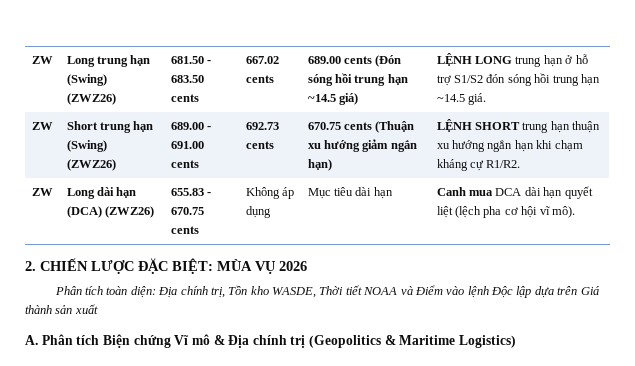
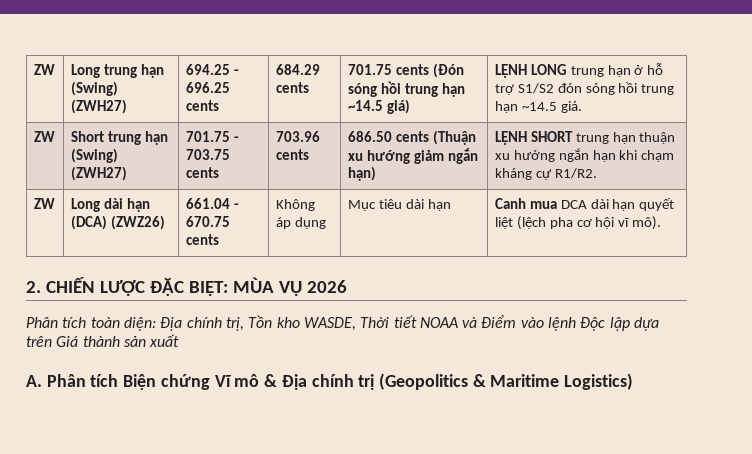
- ZW | Long trung hạn (Swing) (ZWZ26) | 681.50 - 683.50 cents | 667.02 cents | 689.00 cents (Đón sóng hồi trung hạn ~14.5 giá) | LỆNH LONG trung hạn ở hỗ trợ S1/S2 đón sóng hồi trung hạn ~14.5 giá.
+ ZW | Long trung hạn (Swing) (ZWH27) | 694.25 - 696.25 cents | 684.29 cents | 701.75 cents (Đón sóng hồi trung hạn ~14.5 giá) | LỆNH LONG trung hạn ở hỗ trợ S1/S2 đón sóng hồi trung hạn ~14.5 giá.
- ZW | Short trung hạn (Swing) (ZWZ26) | 689.00 - 691.00 cents | 692.73 cents | 670.75 cents (Thuận xu hướng giảm ngắn hạn) | LỆNH SHORT trung hạn thuận xu hướng ngắn hạn khi chạm kháng cự R1/R2.
+ ZW | Short trung hạn (Swing) (ZWH27) | 701.75 - 703.75 cents | 703.96 cents | 686.50 cents (Thuận xu hướng giảm ngắn hạn) | LỆNH SHORT trung hạn thuận xu hướng ngắn hạn khi chạm kháng cự R1/R2.
- ZW | Long dài hạn (DCA) (ZWZ26) | 655.83 - 670.75 cents | Không áp dụng | Mục tiêu dài hạn | Canh mua DCA dài hạn quyết liệt (lệch pha cơ hội vĩ mô).
+ ZW | Long dài hạn (DCA) (ZWZ26) | 661.04 - 670.75 cents | Không áp dụng | Mục tiêu dài hạn | Canh mua DCA dài hạn quyết liệt (lệch pha cơ hội vĩ mô).

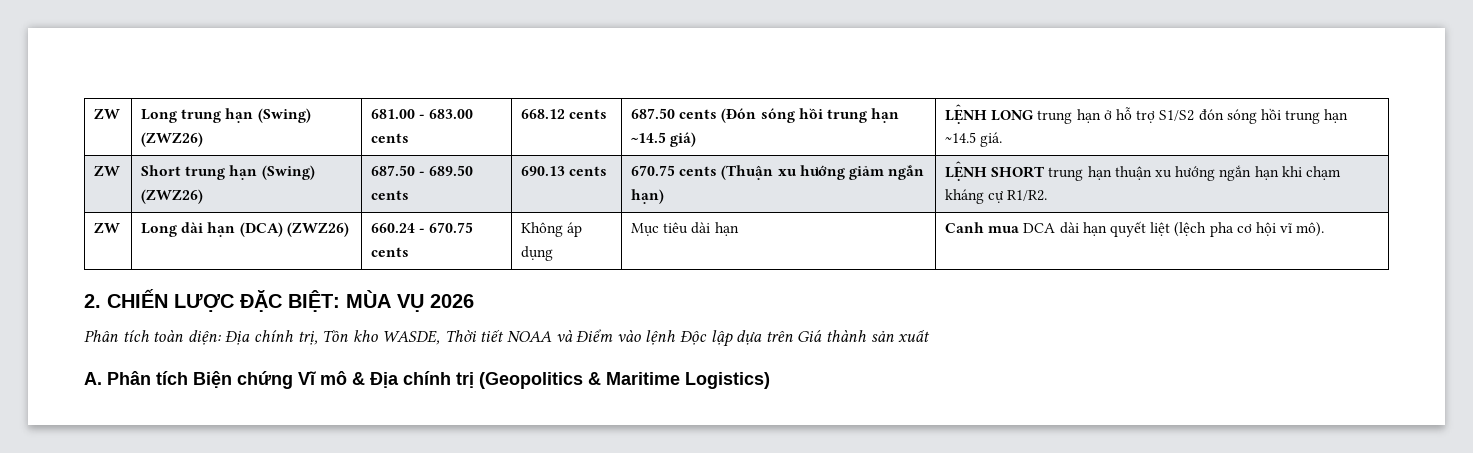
- ZW | Long trung hạn (Swing) (ZWH27) | 694.25 - 696.25 cents | 684.29 cents | 701.75 cents (Đón sóng hồi trung hạn ~14.5 giá) | LỆNH LONG trung hạn ở hỗ trợ S1/S2 đón sóng hồi trung hạn ~14.5 giá.
+ ZW | Long trung hạn (Swing) (ZWZ26) | 681.00 - 683.00 cents | 668.12 cents | 687.50 cents (Đón sóng hồi trung hạn ~14.5 giá) | LỆNH LONG trung hạn ở hỗ trợ S1/S2 đón sóng hồi trung hạn ~14.5 giá.
- ZW | Short trung hạn (Swing) (ZWH27) | 701.75 - 703.75 cents | 703.96 cents | 686.50 cents (Thuận xu hướng giảm ngắn hạn) | LỆNH SHORT trung hạn thuận xu hướng ngắn hạn khi chạm kháng cự R1/R2.
+ ZW | Short trung hạn (Swing) (ZWZ26) | 687.50 - 689.50 cents | 690.13 cents | 670.75 cents (Thuận xu hướng giảm ngắn hạn) | LỆNH SHORT trung hạn thuận xu hướng ngắn hạn khi chạm kháng cự R1/R2.
- ZW | Long dài hạn (DCA) (ZWZ26) | 661.04 - 670.75 cents | Không áp dụng | Mục tiêu dài hạn | Canh mua DCA dài hạn quyết liệt (lệch pha cơ hội vĩ mô).
+ ZW | Long dài hạn (DCA) (ZWZ26) | 660.24 - 670.75 cents | Không áp dụng | Mục tiêu dài hạn | Canh mua DCA dài hạn quyết liệt (lệch pha cơ hội vĩ mô).

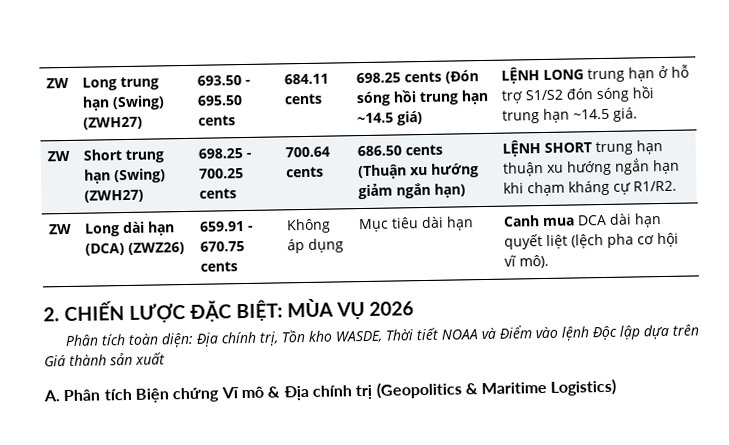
- ZW | Long trung hạn (Swing) (ZWZ26) | 681.00 - 683.00 cents | 668.12 cents | 687.50 cents (Đón sóng hồi trung hạn ~14.5 giá) | LỆNH LONG trung hạn ở hỗ trợ S1/S2 đón sóng hồi trung hạn ~14.5 giá.
+ ZW | Long trung hạn (Swing) (ZWH27) | 693.50 - 695.50 cents | 684.11 cents | 698.25 cents (Đón sóng hồi trung hạn ~14.5 giá) | LỆNH LONG trung hạn ở hỗ trợ S1/S2 đón sóng hồi trung hạn ~14.5 giá.
- ZW | Short trung hạn (Swing) (ZWZ26) | 687.50 - 689.50 cents | 690.13 cents | 670.75 cents (Thuận xu hướng giảm ngắn hạn) | LỆNH SHORT trung hạn thuận xu hướng ngắn hạn khi chạm kháng cự R1/R2.
+ ZW | Short trung hạn (Swing) (ZWH27) | 698.25 - 700.25 cents | 700.64 cents | 686.50 cents (Thuận xu hướng giảm ngắn hạn) | LỆNH SHORT trung hạn thuận xu hướng ngắn hạn khi chạm kháng cự R1/R2.
- ZW | Long dài hạn (DCA) (ZWZ26) | 660.24 - 670.75 cents | Không áp dụng | Mục tiêu dài hạn | Canh mua DCA dài hạn quyết liệt (lệch pha cơ hội vĩ mô).
+ ZW | Long dài hạn (DCA) (ZWZ26) | 659.91 - 670.75 cents | Không áp dụng | Mục tiêu dài hạn | Canh mua DCA dài hạn quyết liệt (lệch pha cơ hội vĩ mô).

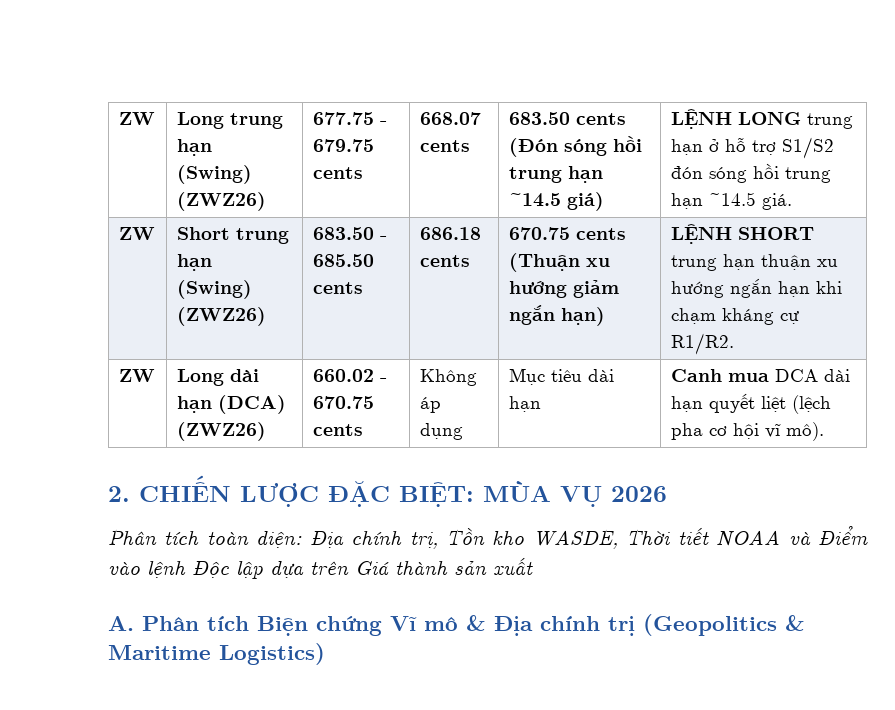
- ZW | Long trung hạn (Swing) (ZWH27) | 693.50 - 695.50 cents | 684.11 cents | 698.25 cents (Đón sóng hồi trung hạn ~14.5 giá) | LỆNH LONG trung hạn ở hỗ trợ S1/S2 đón sóng hồi trung hạn ~14.5 giá.
+ ZW | Long trung hạn (Swing) (ZWZ26) | 677.75 - 679.75 cents | 668.07 cents | 683.50 cents (Đón sóng hồi trung hạn ~14.5 giá) | LỆNH LONG trung hạn ở hỗ trợ S1/S2 đón sóng hồi trung hạn ~14.5 giá.
- ZW | Short trung hạn (Swing) (ZWH27) | 698.25 - 700.25 cents | 700.64 cents | 686.50 cents (Thuận xu hướng giảm ngắn hạn) | LỆNH SHORT trung hạn thuận xu hướng ngắn hạn khi chạm kháng cự R1/R2.
+ ZW | Short trung hạn (Swing) (ZWZ26) | 683.50 - 685.50 cents | 686.18 cents | 670.75 cents (Thuận xu hướng giảm ngắn hạn) | LỆNH SHORT trung hạn thuận xu hướng ngắn hạn khi chạm kháng cự R1/R2.
- ZW | Long dài hạn (DCA) (ZWZ26) | 659.91 - 670.75 cents | Không áp dụng | Mục tiêu dài hạn | Canh mua DCA dài hạn quyết liệt (lệch pha cơ hội vĩ mô).
+ ZW | Long dài hạn (DCA) (ZWZ26) | 660.02 - 670.75 cents | Không áp dụng | Mục tiêu dài hạn | Canh mua DCA dài hạn quyết liệt (lệch pha cơ hội vĩ mô).

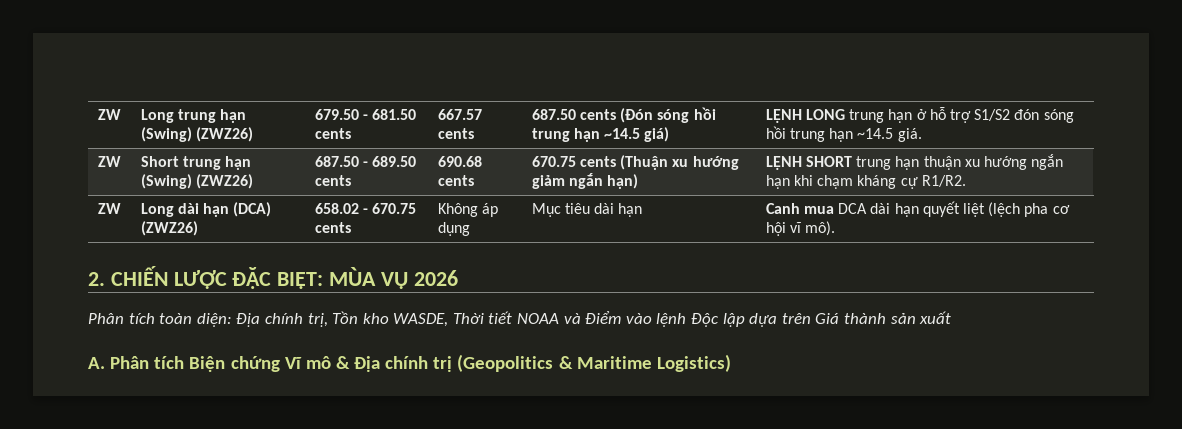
- ZW | Long trung hạn (Swing) (ZWZ26) | 677.75 - 679.75 cents | 668.07 cents | 683.50 cents (Đón sóng hồi trung hạn ~14.5 giá) | LỆNH LONG trung hạn ở hỗ trợ S1/S2 đón sóng hồi trung hạn ~14.5 giá.
+ ZW | Long trung hạn (Swing) (ZWZ26) | 679.50 - 681.50 cents | 667.57 cents | 687.50 cents (Đón sóng hồi trung hạn ~14.5 giá) | LỆNH LONG trung hạn ở hỗ trợ S1/S2 đón sóng hồi trung hạn ~14.5 giá.
- ZW | Short trung hạn (Swing) (ZWZ26) | 683.50 - 685.50 cents | 686.18 cents | 670.75 cents (Thuận xu hướng giảm ngắn hạn) | LỆNH SHORT trung hạn thuận xu hướng ngắn hạn khi chạm kháng cự R1/R2.
+ ZW | Short trung hạn (Swing) (ZWZ26) | 687.50 - 689.50 cents | 690.68 cents | 670.75 cents (Thuận xu hướng giảm ngắn hạn) | LỆNH SHORT trung hạn thuận xu hướng ngắn hạn khi chạm kháng cự R1/R2.
- ZW | Long dài hạn (DCA) (ZWZ26) | 660.02 - 670.75 cents | Không áp dụng | Mục tiêu dài hạn | Canh mua DCA dài hạn quyết liệt (lệch pha cơ hội vĩ mô).
+ ZW | Long dài hạn (DCA) (ZWZ26) | 658.02 - 670.75 cents | Không áp dụng | Mục tiêu dài hạn | Canh mua DCA dài hạn quyết liệt (lệch pha cơ hội vĩ mô).

